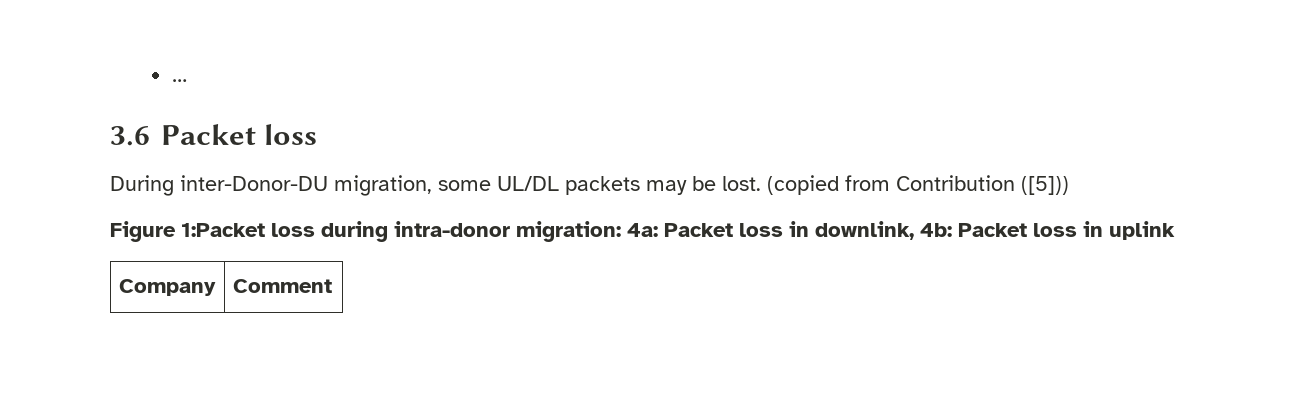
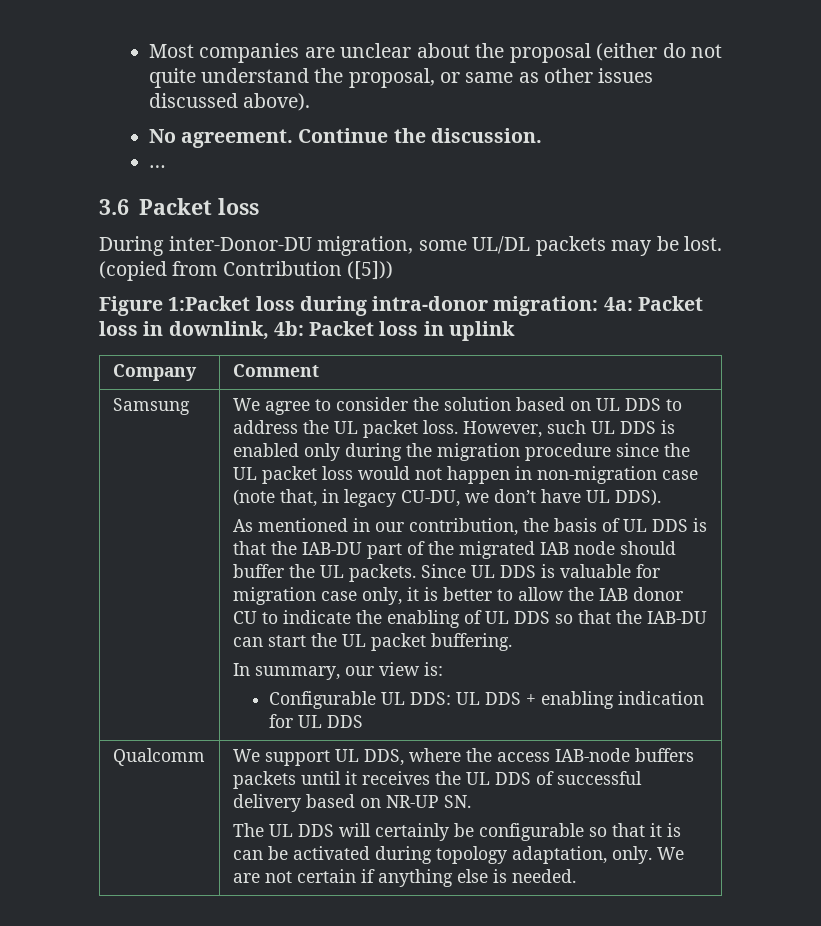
+ Most companies are unclear about the proposal (either do not quite understand the proposal, or same as other issues discussed above).
+ No agreement. Continue the discussion.
+ Samsung | We agree to consider the solution based on UL DDS to address the UL packet loss. However, such UL DDS is enabled only during the migration procedure since the UL packet loss would not happen in non-migration case (note that, in legacy CU-DU, we don’t have UL DDS).
+ As mentioned in our contribution, the basis of UL DDS is that the IAB-DU part of the migrated IAB node should buffer the UL packets. Since UL DDS is valuable for migration case only, it is better to allow the IAB donor CU to indicate the enabling of UL DDS so that the IAB-DU can start the UL packet buffering.
+ In summary, our view is:
+ Configurable UL DDS: UL DDS + enabling indication for UL DDS
+ Qualcomm | We support UL DDS, where the access IAB-node buffers packets until it receives the UL DDS of successful delivery based on NR-UP SN.
+ The UL DDS will certainly be configurable so that it is can be activated during topology adaptation, only. We are not certain if anything else is needed.

